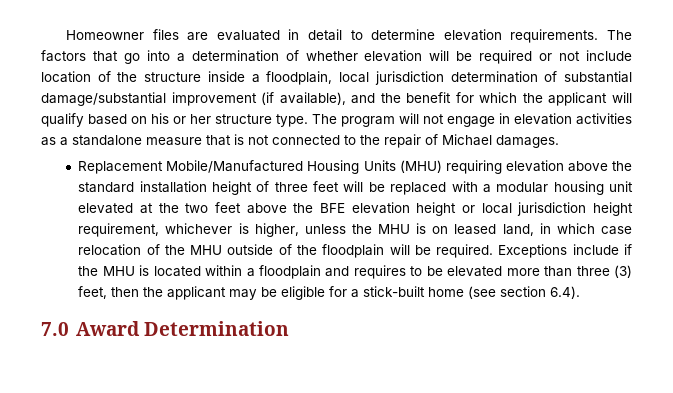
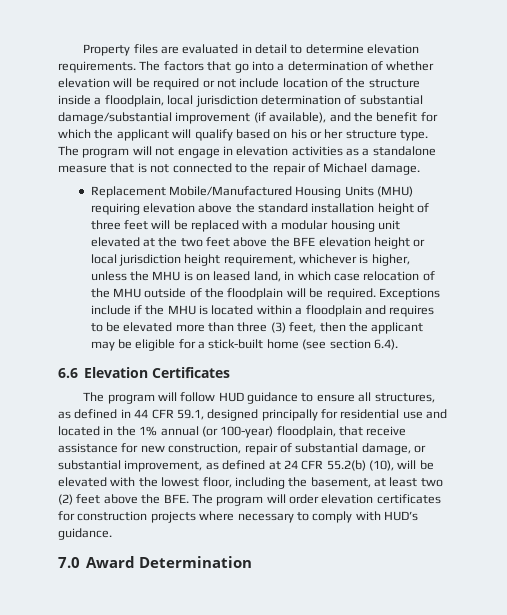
- Homeowner files are evaluated in detail to determine elevation requirements.
+ Property files are evaluated in detail to determine elevation requirements.
- The program will not engage in elevation activities as a standalone measure that is not connected to the repair of Michael damages.
+ The program will not engage in elevation activities as a standalone measure that is not connected to the repair of Michael damage.
+ 6.6 Elevation Certificates
+ The program will follow HUD guidance to ensure all structures, as defined in 44 CFR 59.1, designed principally for residential use and located in the 1% annual (or 100-year) floodplain, that receive assistance for new construction, repair of substantial damage, or substantial improvement, as defined at 24 CFR 55.2(b) (10), will be elevated with the lowest floor, including the basement, at least two (2) feet above the BFE. The program will order elevation certificates for construction projects where necessary to comply with HUD’s guidance.

